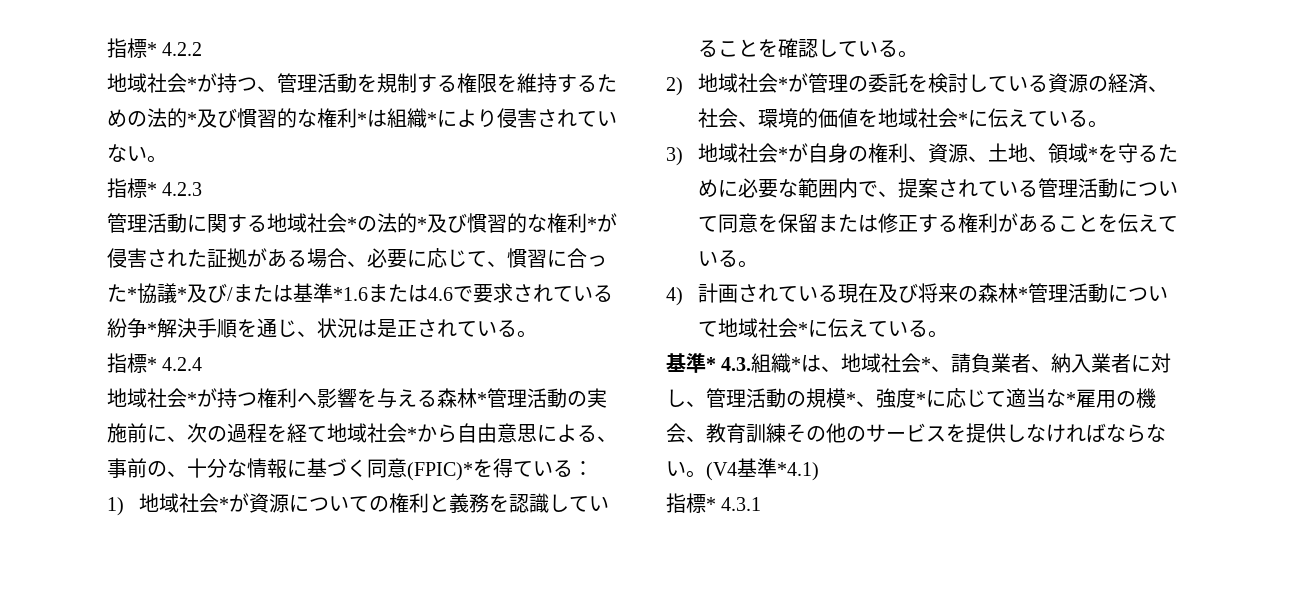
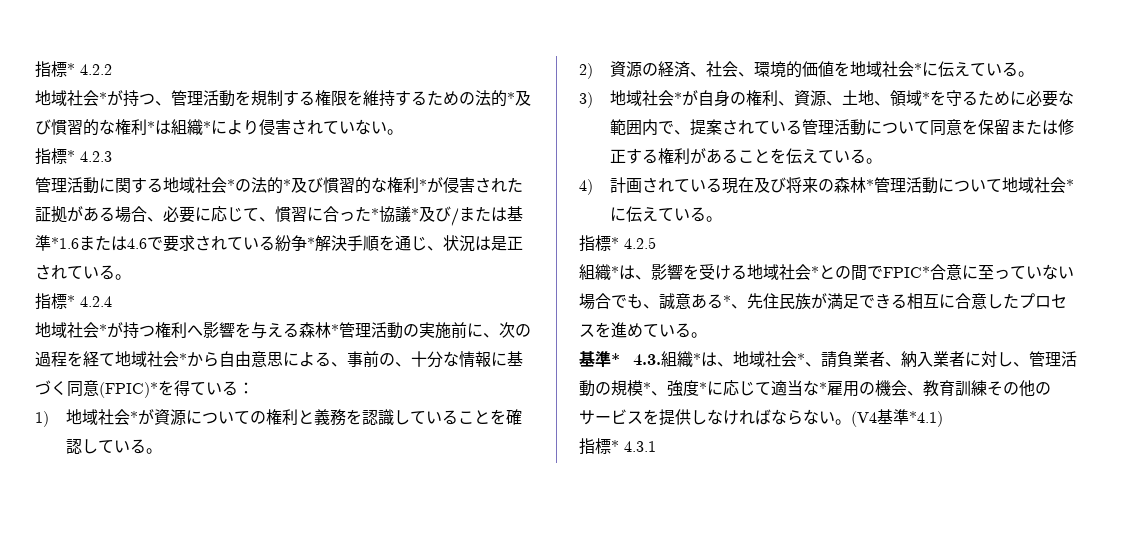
- 2)地域社会*が管理の委託を検討している資源の経済、社会、環境的価値を地域社会*に伝えている。
+ 2)資源の経済、社会、環境的価値を地域社会*に伝えている。
+ 指標* 4.2.5
+ 組織*は、影響を受ける地域社会*との間でFPIC*合意に至っていない場合でも、誠意ある*、先住民族が満足できる相互に合意したプロセスを進めている。

